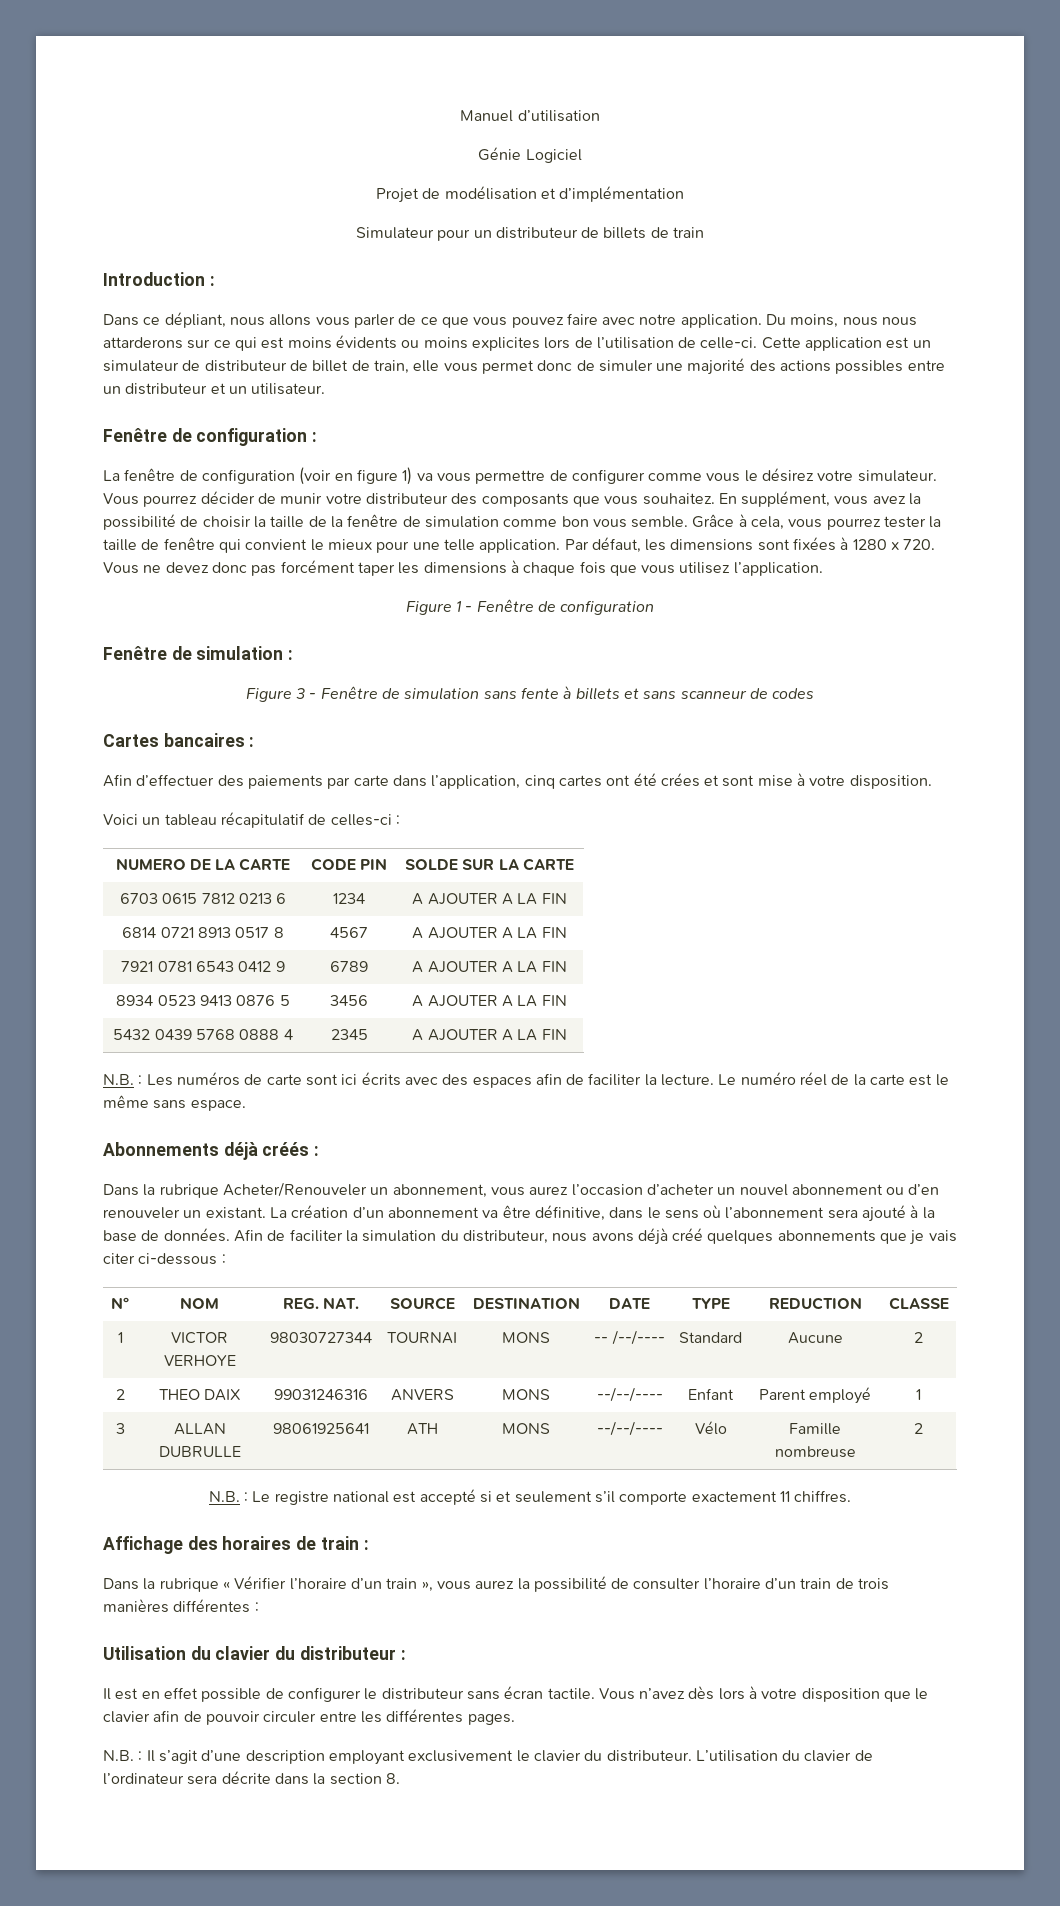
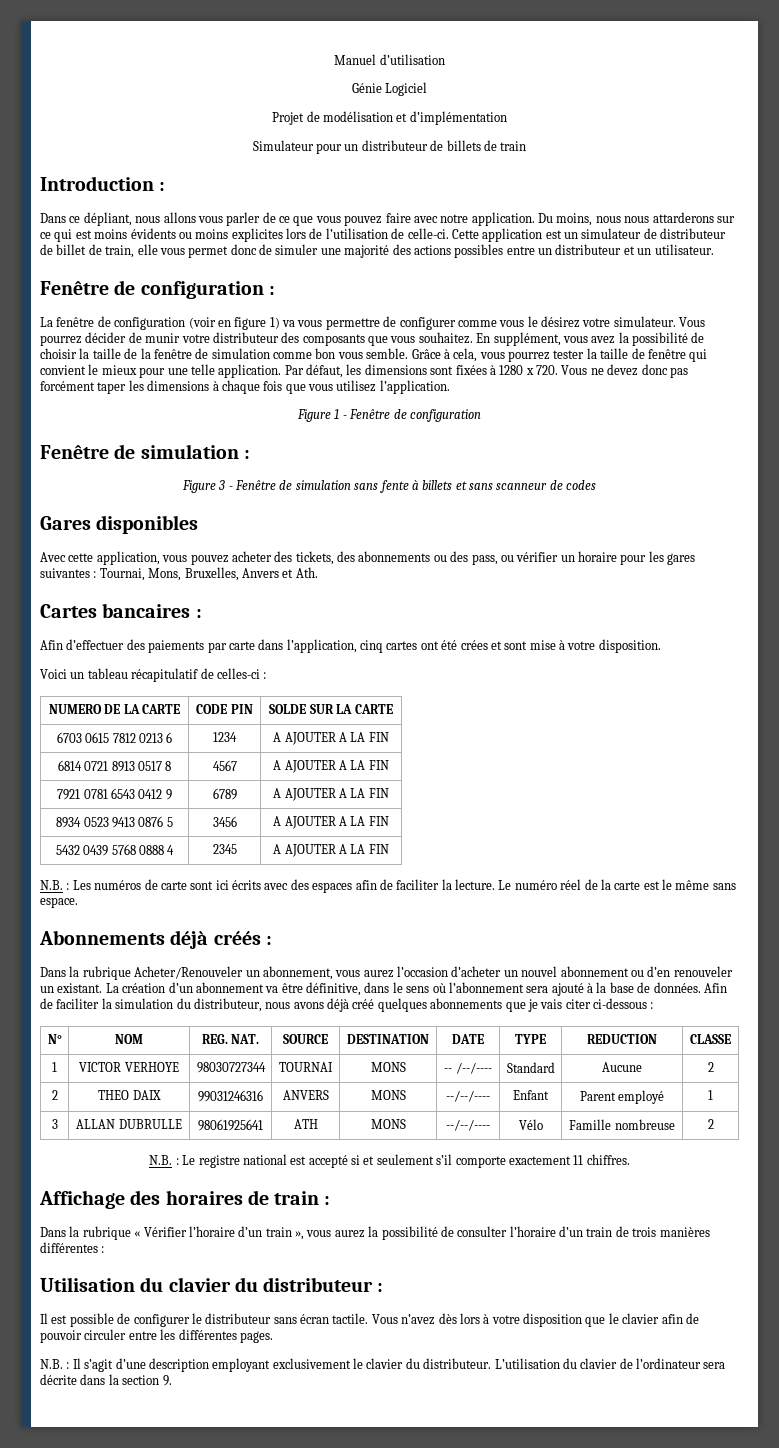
+ Gares disponibles
+ Avec cette application, vous pouvez acheter des tickets, des abonnements ou des pass, ou vérifier un horaire pour les gares suivantes : Tournai, Mons, Bruxelles, Anvers et Ath.
- Il est en effet possible de configurer le distributeur sans écran tactile.
+ Il est possible de configurer le distributeur sans écran tactile.
- L’utilisation du clavier de l’ordinateur sera décrite dans la section 8.
+ L’utilisation du clavier de l’ordinateur sera décrite dans la section 9.

